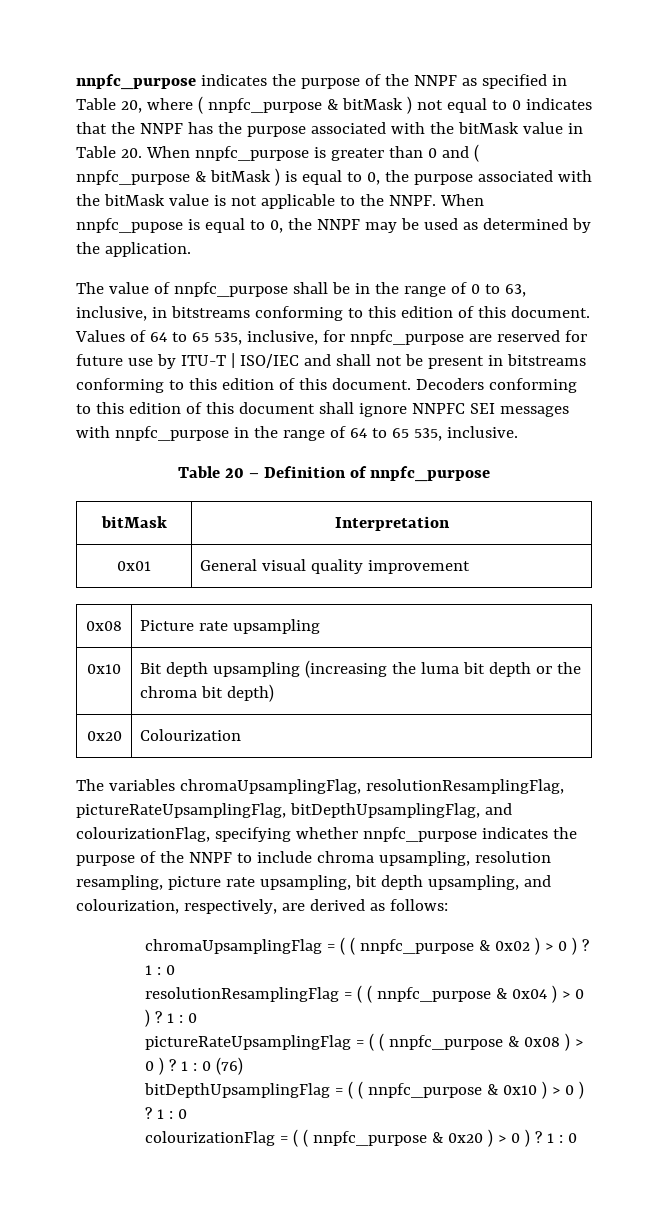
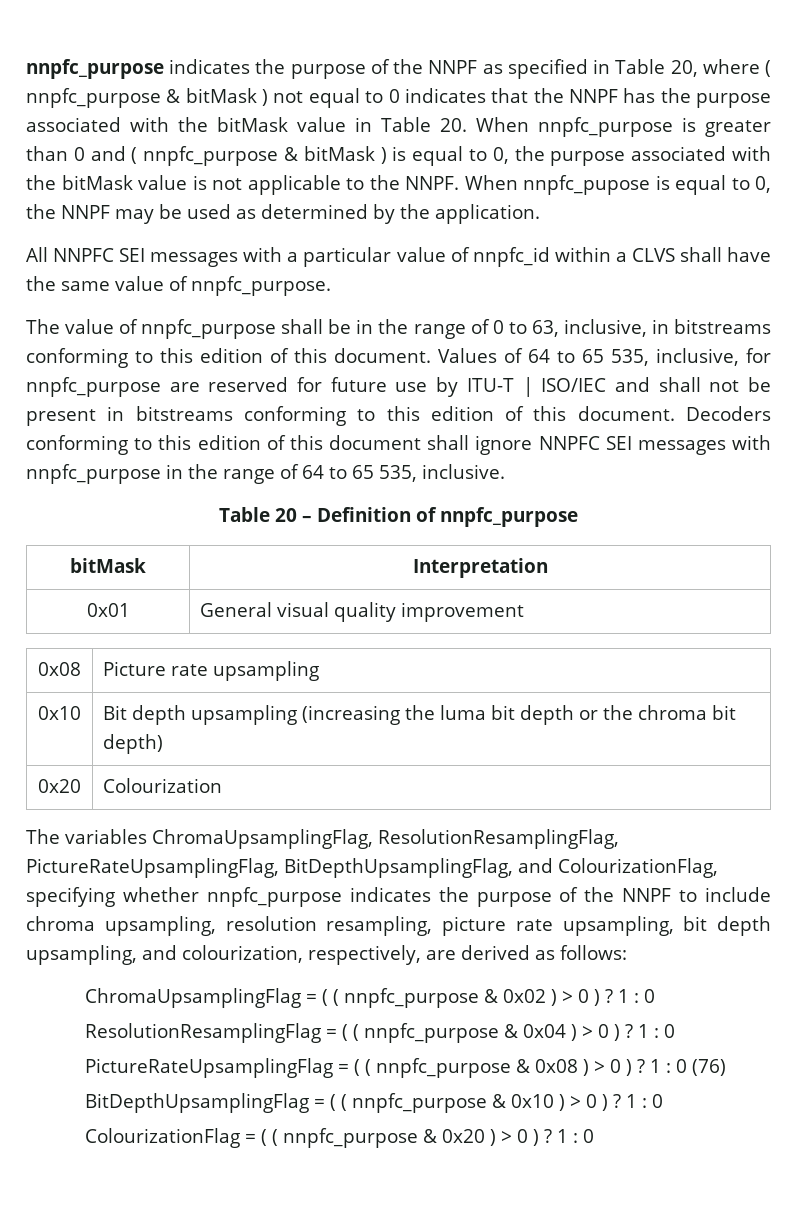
+ All NNPFC SEI messages with a particular value of nnpfc_id within a CLVS shall have the same value of nnpfc_purpose.
- The variables chromaUpsamplingFlag, resolutionResamplingFlag, pictureRateUpsamplingFlag, bitDepthUpsamplingFlag, and colourizationFlag, specifying whether nnpfc_purpose indicates the purpose of the NNPF to include chroma upsampling, resolution resampling, picture rate upsampling, bit depth upsampling, and colourization, respectively, are derived as follows:
+ The variables ChromaUpsamplingFlag, ResolutionResamplingFlag, PictureRateUpsamplingFlag, BitDepthUpsamplingFlag, and ColourizationFlag, specifying whether nnpfc_purpose indicates the purpose of the NNPF to include chroma upsampling, resolution resampling, picture rate upsampling, bit depth upsampling, and colourization, respectively, are derived as follows:
- chromaUpsamplingFlag = ( ( nnpfc_purpose & 0x02 ) > 0 ) ?
+ ChromaUpsamplingFlag = ( ( nnpfc_purpose & 0x02 ) > 0 ) ?
- resolutionResamplingFlag = ( ( nnpfc_purpose & 0x04 ) > 0 ) ?
+ ResolutionResamplingFlag = ( ( nnpfc_purpose & 0x04 ) > 0 ) ?
- pictureRateUpsamplingFlag = ( ( nnpfc_purpose & 0x08 ) > 0 ) ?
+ PictureRateUpsamplingFlag = ( ( nnpfc_purpose & 0x08 ) > 0 ) ?
- bitDepthUpsamplingFlag = ( ( nnpfc_purpose & 0x10 ) > 0 ) ?
+ BitDepthUpsamplingFlag = ( ( nnpfc_purpose & 0x10 ) > 0 ) ?
- colourizationFlag = ( ( nnpfc_purpose & 0x20 ) > 0 ) ?
+ ColourizationFlag = ( ( nnpfc_purpose & 0x20 ) > 0 ) ?

